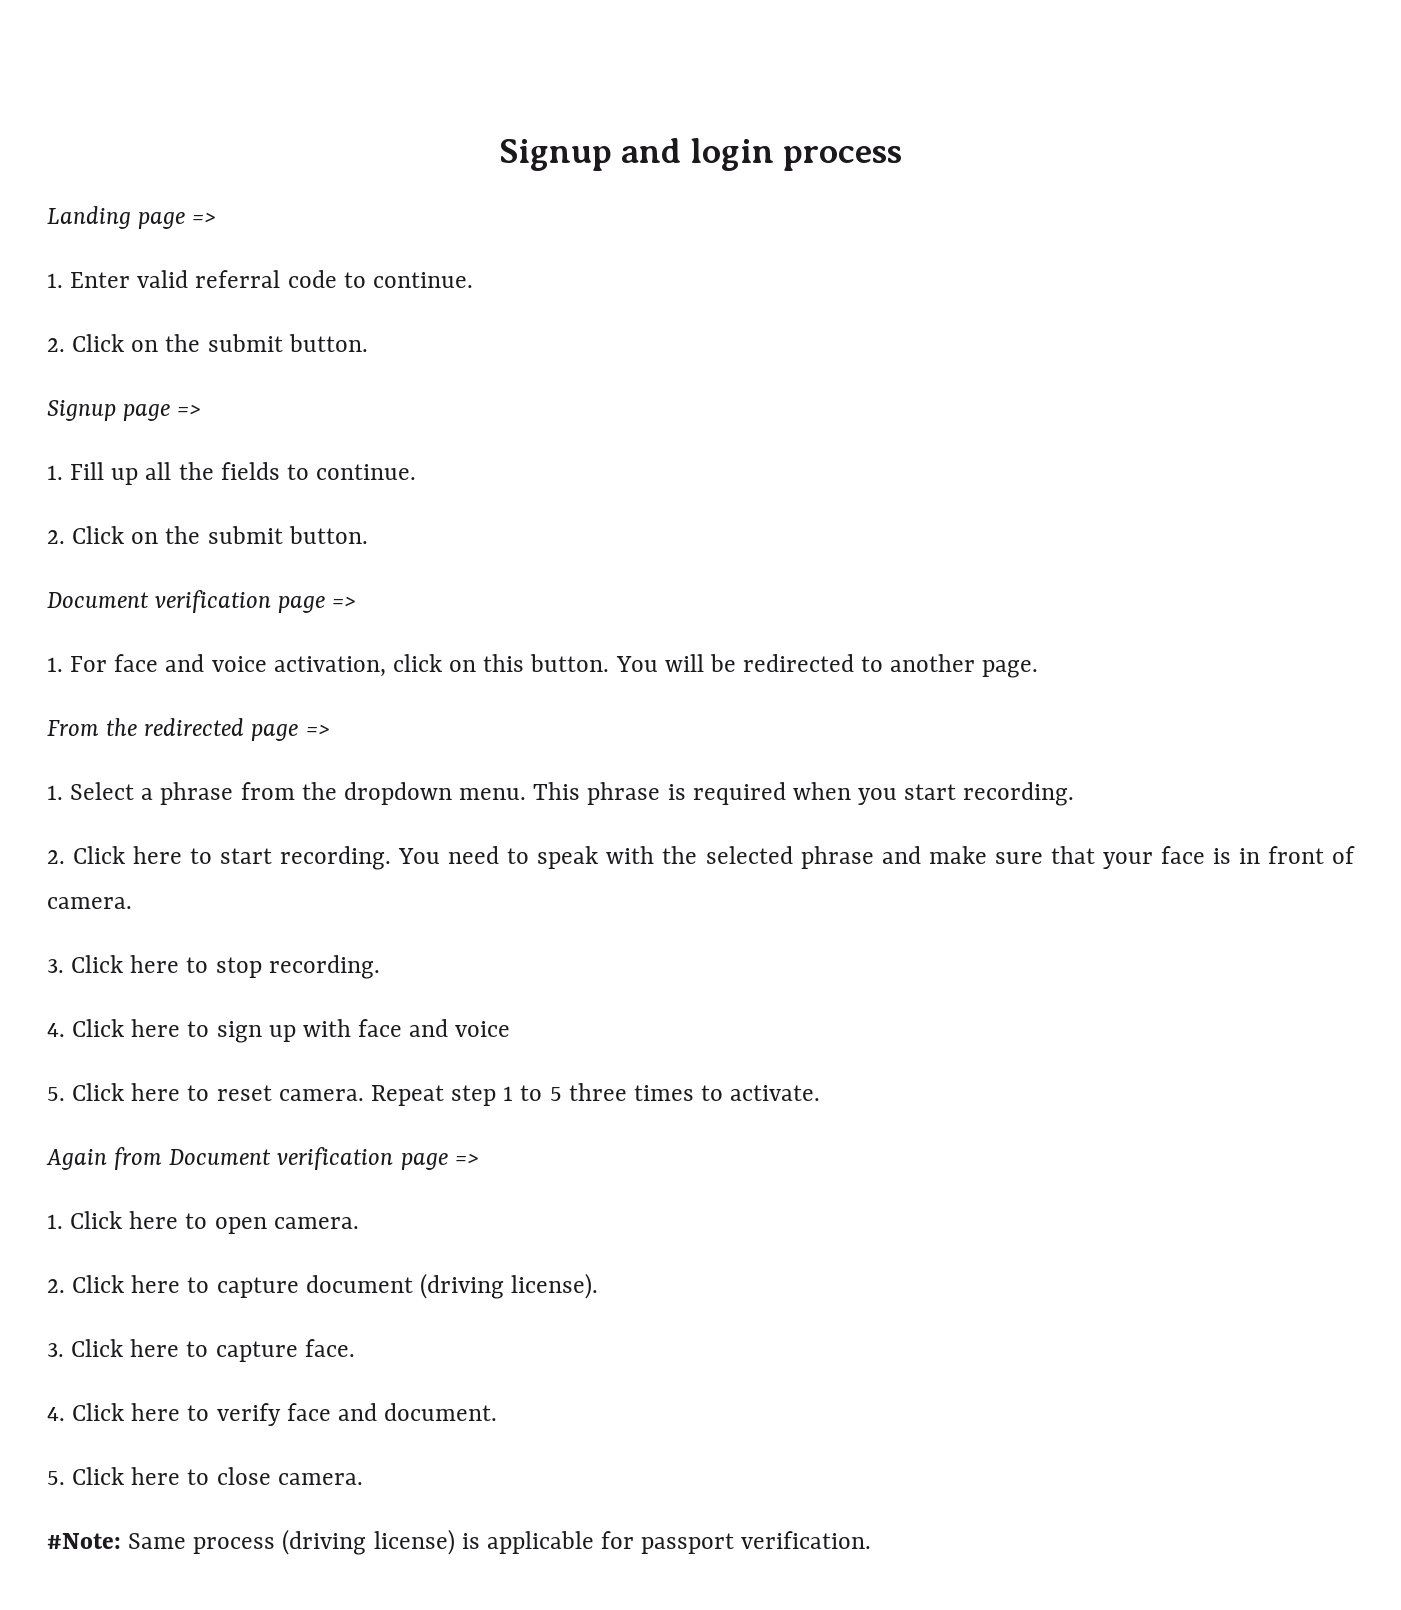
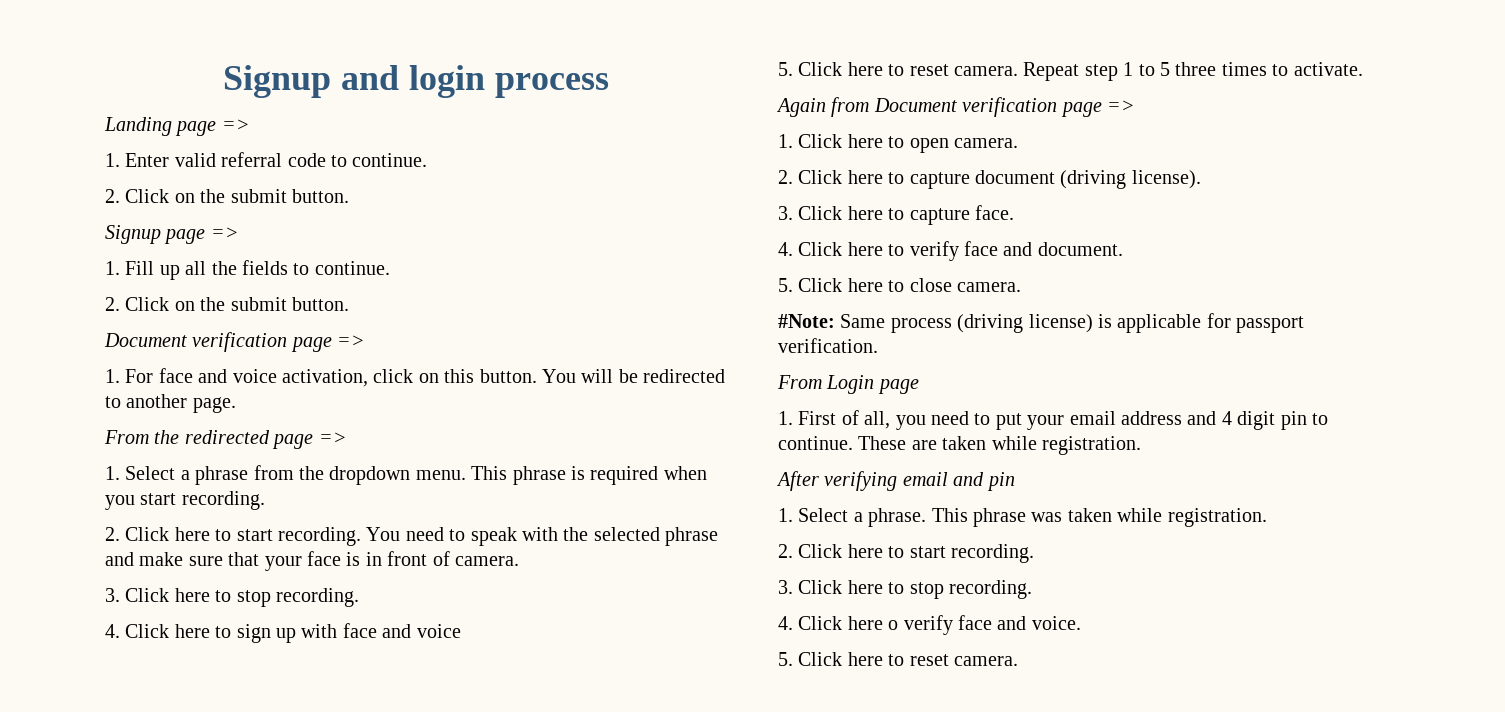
+ From Login page
+ 1. First of all, you need to put your email address and 4 digit pin to continue. These are taken while registration.
+ After verifying email and pin
+ 1. Select a phrase. This phrase was taken while registration.
+ 2. Click here to start recording.
+ 3. Click here to stop recording.
+ 4. Click here o verify face and voice.
+ 5. Click here to reset camera.

